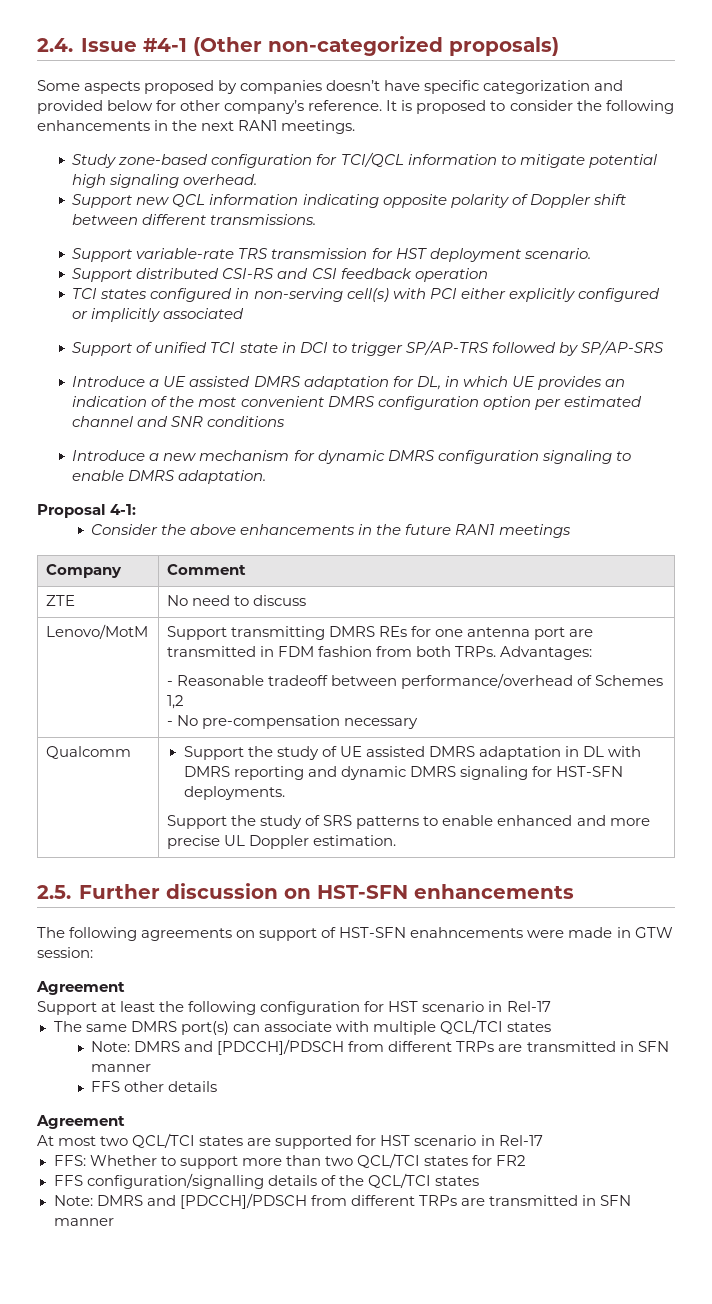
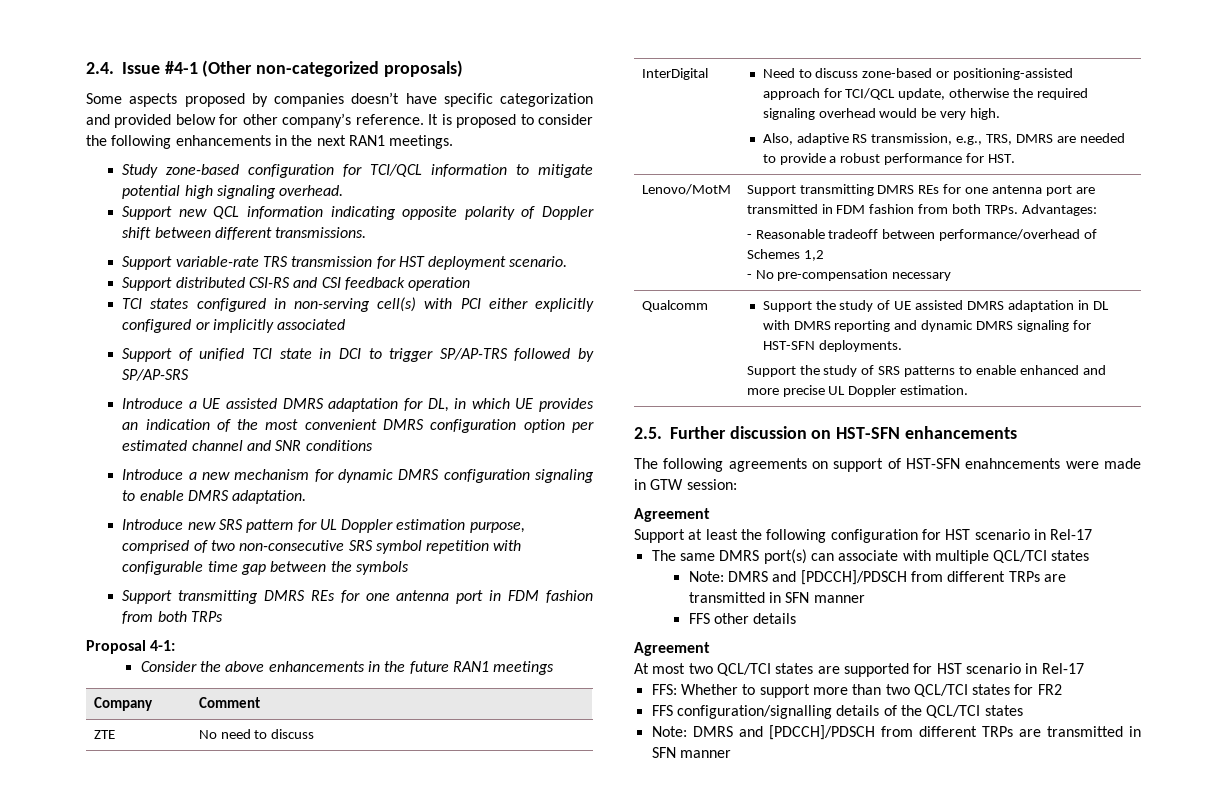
+ Introduce new SRS pattern for UL Doppler estimation purpose, comprised of two non-consecutive SRS symbol repetition with configurable time gap between the symbols
+ Support transmitting DMRS REs for one antenna port in FDM fashion from both TRPs
+ InterDigital | Need to discuss zone-based or positioning-assisted approach for TCI/QCL update, otherwise the required signaling overhead would be very high.
+ Also, adaptive RS transmission, e.g., TRS, DMRS are needed to provide a robust performance for HST.

